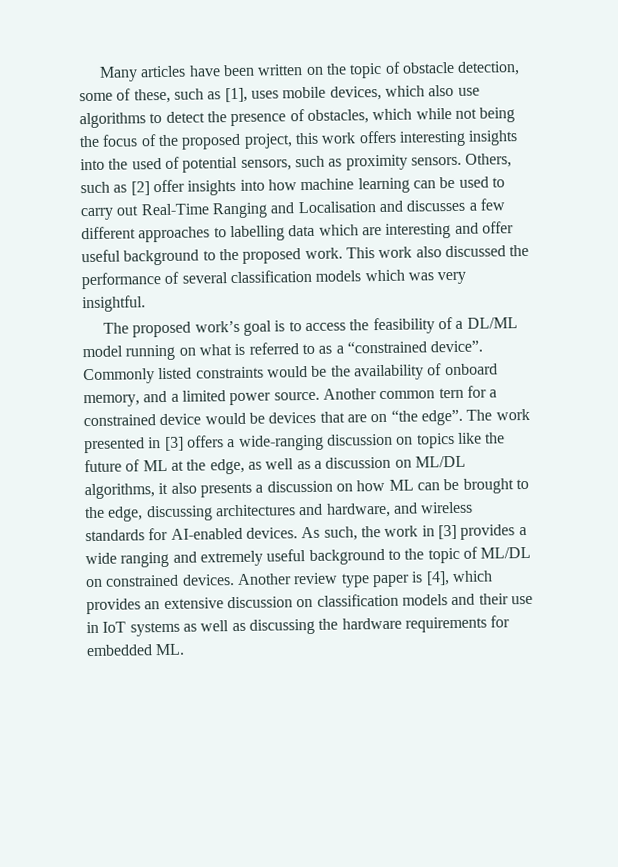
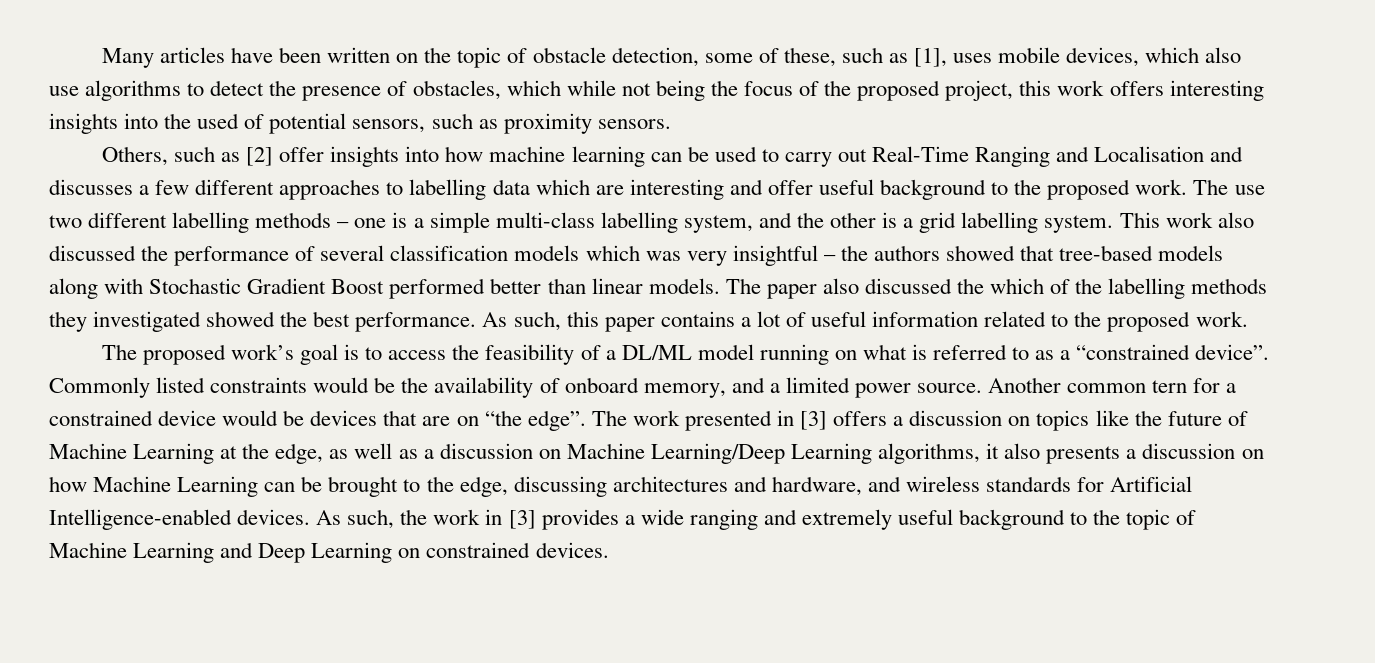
- Many articles have been written on the topic of obstacle detection, some of these, such as [1], uses mobile devices, which also use algorithms to detect the presence of obstacles, which while not being the focus of the proposed project, this work offers interesting insights into the used of potential sensors, such as proximity sensors. Others, such as [2] offer insights into how machine learning can be used to carry out Real-Time Ranging and Localisation and discusses a few different approaches to labelling data which are interesting and offer useful background to the proposed work.
+ Many articles have been written on the topic of obstacle detection, some of these, such as [1], uses mobile devices, which also use algorithms to detect the presence of obstacles, which while not being the focus of the proposed project, this work offers interesting insights into the used of potential sensors, such as proximity sensors.
+ Others, such as [2] offer insights into how machine learning can be used to carry out Real-Time Ranging and Localisation and discusses a few different approaches to labelling data which are interesting and offer useful background to the proposed work.
+ The use two different labelling methods – one is a simple multi-class labelling system, and the other is a grid labelling system.
- This work also discussed the performance of several classification models which was very insightful.
+ This work also discussed the performance of several classification models which was very insightful – the authors showed that tree-based models along with Stochastic Gradient Boost performed better than linear models. The paper also discussed the which of the labelling methods they investigated showed the best performance. As such, this paper contains a lot of useful information related to the proposed work.
- The work presented in [3] offers a wide-ranging discussion on topics like the future of ML at the edge, as well as a discussion on ML/DL algorithms, it also presents a discussion on how ML can be brought to the edge, discussing architectures and hardware, and wireless standards for AI-enabled devices.
+ The work presented in [3] offers a discussion on topics like the future of Machine Learning at the edge, as well as a discussion on Machine Learning/Deep Learning algorithms, it also presents a discussion on how Machine Learning can be brought to the edge, discussing architectures and hardware, and wireless standards for Artificial Intelligence-enabled devices.
- As such, the work in [3] provides a wide ranging and extremely useful background to the topic of ML/DL on constrained devices. Another review type paper is [4], which provides an extensive discussion on classification models and their use in IoT systems as well as discussing the hardware requirements for embedded ML.
+ As such, the work in [3] provides a wide ranging and extremely useful background to the topic of Machine Learning and Deep Learning on constrained devices.

